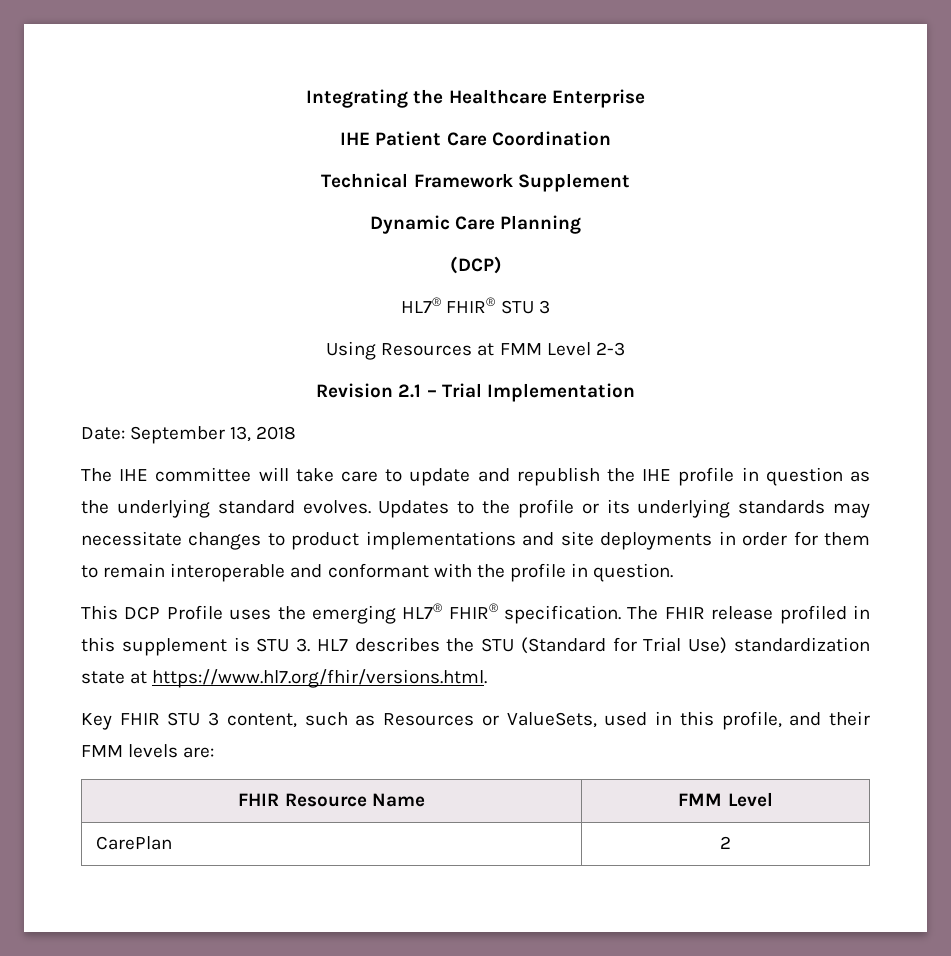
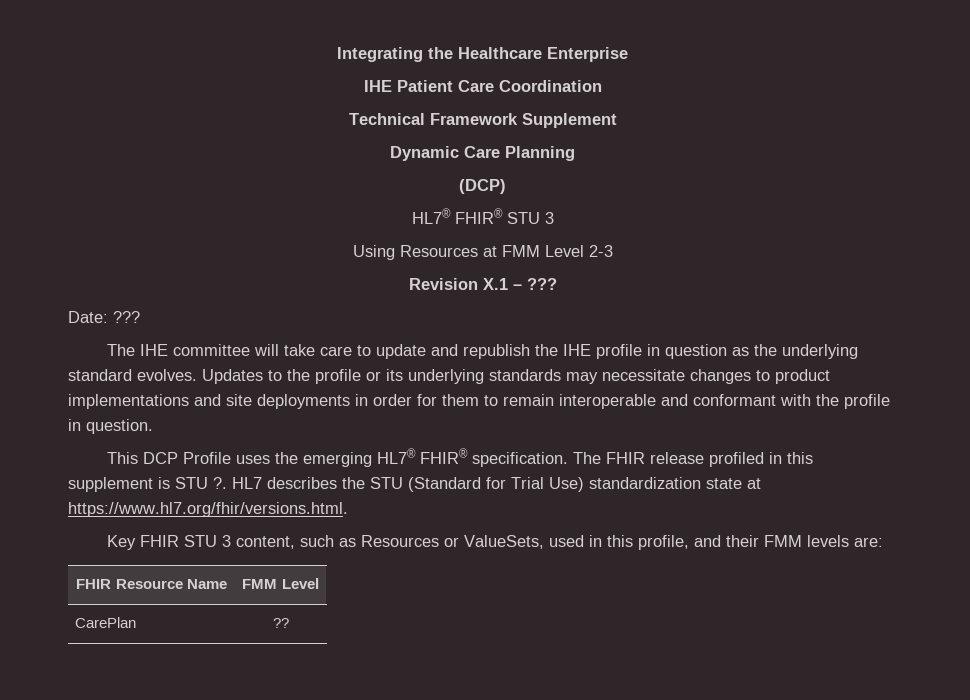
- Revision 2.1 – Trial Implementation
- Date: September 13, 2018
+ Revision X.1 – ???
+ Date: ???
- The FHIR release profiled in this supplement is STU 3. HL7 describes the STU (Standard for Trial Use) standardization state at https://www.hl7.org/fhir/versions.html.
+ The FHIR release profiled in this supplement is STU ?. HL7 describes the STU (Standard for Trial Use) standardization state at https://www.hl7.org/fhir/versions.html.
- CarePlan | 2
+ CarePlan | ??

